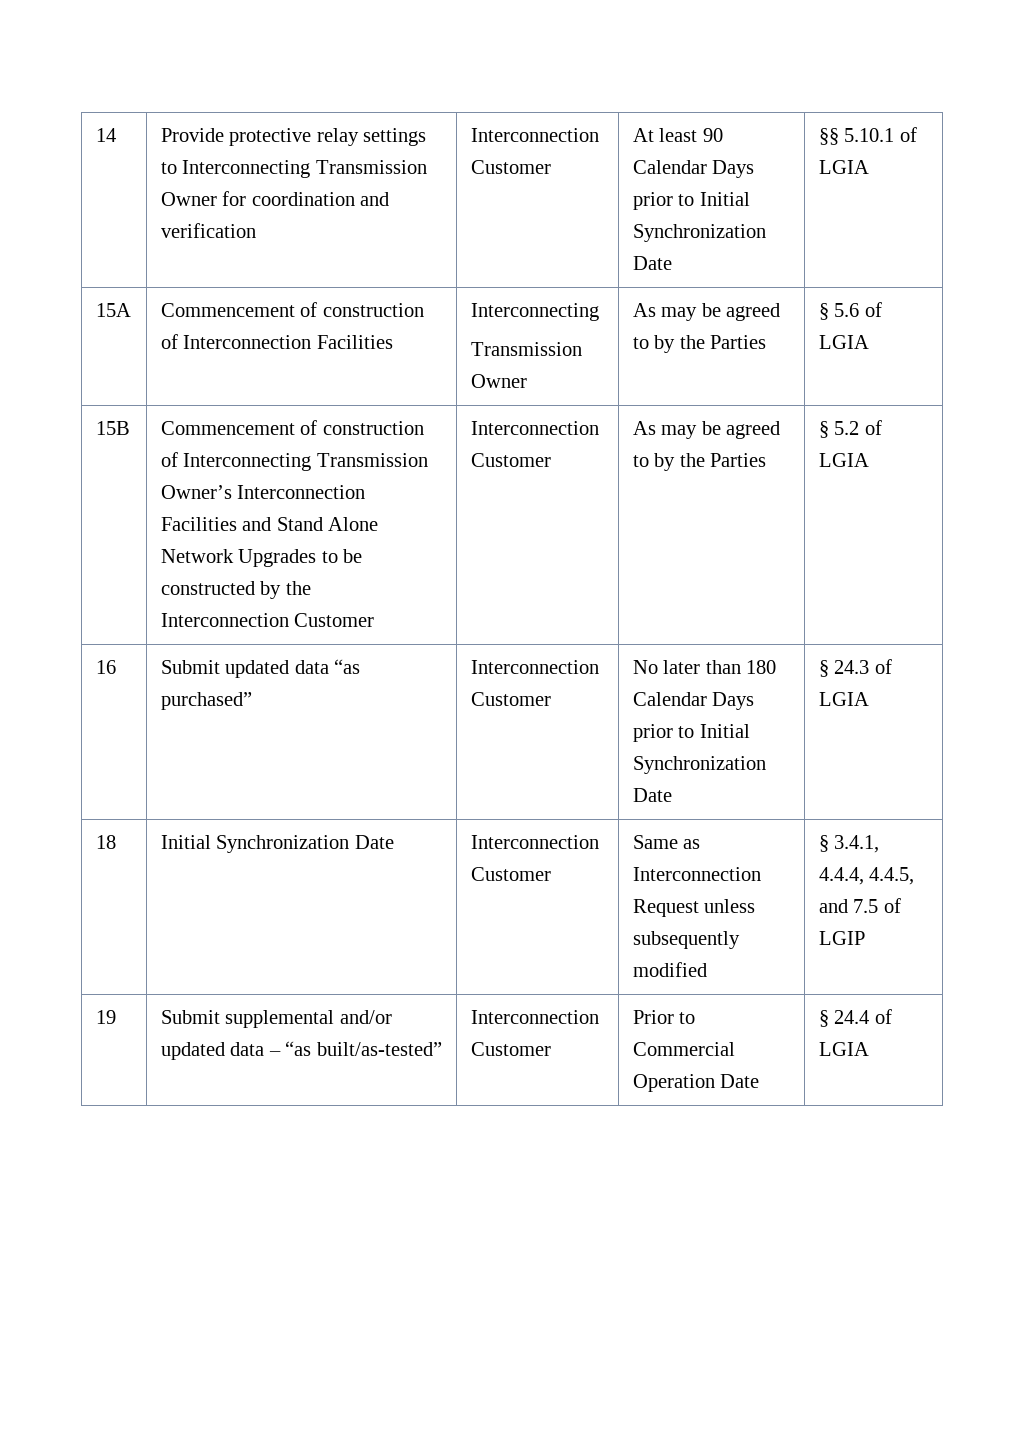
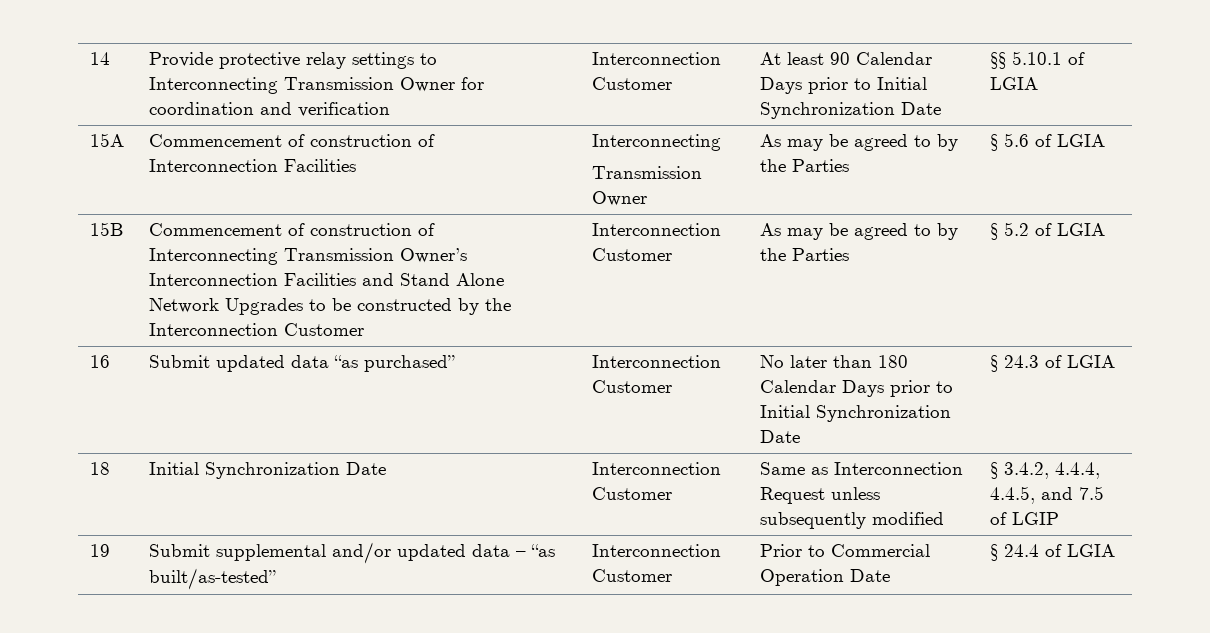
- 18 | Initial Synchronization Date | Interconnection Customer | Same as Interconnection Request unless subsequently modified | § 3.4.1, 4.4.4, 4.4.5, and 7.5 of LGIP
+ 18 | Initial Synchronization Date | Interconnection Customer | Same as Interconnection Request unless subsequently modified | § 3.4.2, 4.4.4, 4.4.5, and 7.5 of LGIP

